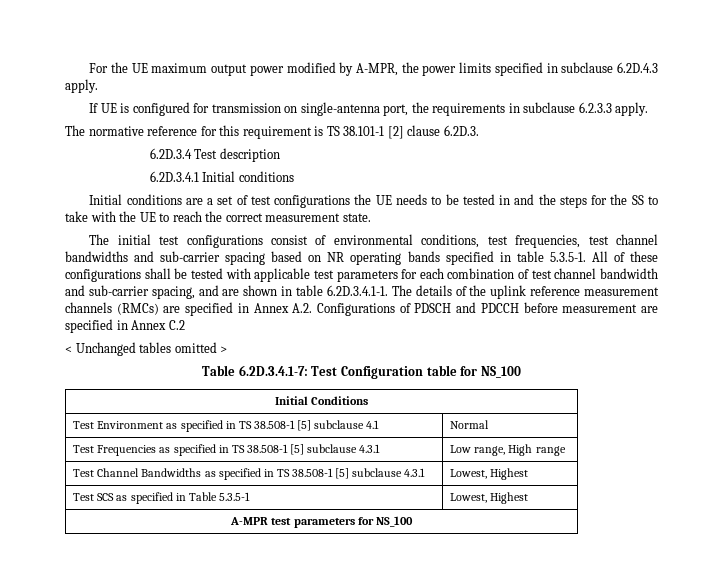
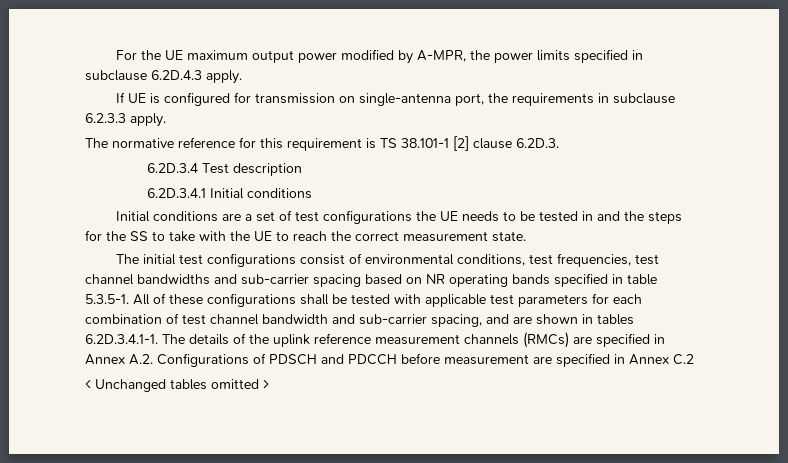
- The initial test configurations consist of environmental conditions, test frequencies, test channel bandwidths and sub-carrier spacing based on NR operating bands specified in table 5.3.5-1. All of these configurations shall be tested with applicable test parameters for each combination of test channel bandwidth and sub-carrier spacing, and are shown in table 6.2D.3.4.1-1. The details of the uplink reference measurement channels (RMCs) are specified in Annex A.2. Configurations of PDSCH and PDCCH before measurement are specified in Annex C.2
+ The initial test configurations consist of environmental conditions, test frequencies, test channel bandwidths and sub-carrier spacing based on NR operating bands specified in table 5.3.5-1. All of these configurations shall be tested with applicable test parameters for each combination of test channel bandwidth and sub-carrier spacing, and are shown in tables 6.2D.3.4.1-1. The details of the uplink reference measurement channels (RMCs) are specified in Annex A.2. Configurations of PDSCH and PDCCH before measurement are specified in Annex C.2
- Table 6.2D.3.4.1-7: Test Configuration table for NS_100
- Initial Conditions
- Test Environment as specified in TS 38.508-1 [5] subclause 4.1 | Normal
- Test Frequencies as specified in TS 38.508-1 [5] subclause 4.3.1 | Low range, High range
- Test Channel Bandwidths as specified in TS 38.508-1 [5] subclause 4.3.1 | Lowest, Highest
- Test SCS as specified in Table 5.3.5-1 | Lowest, Highest
- A-MPR test parameters for NS_100

